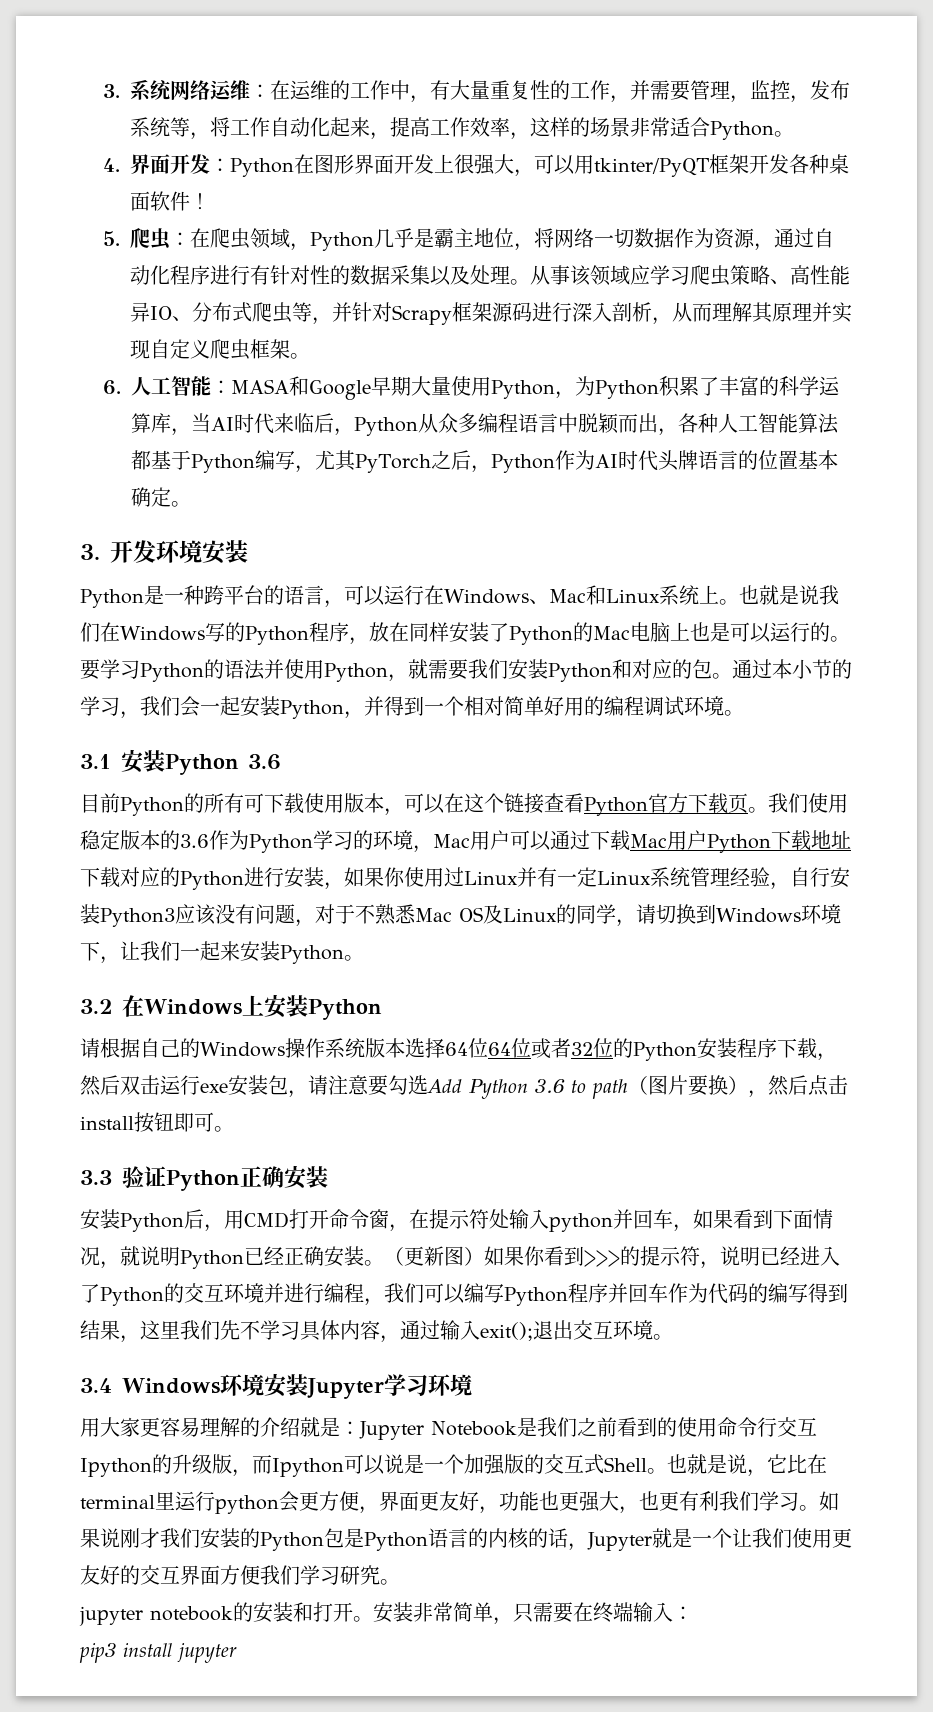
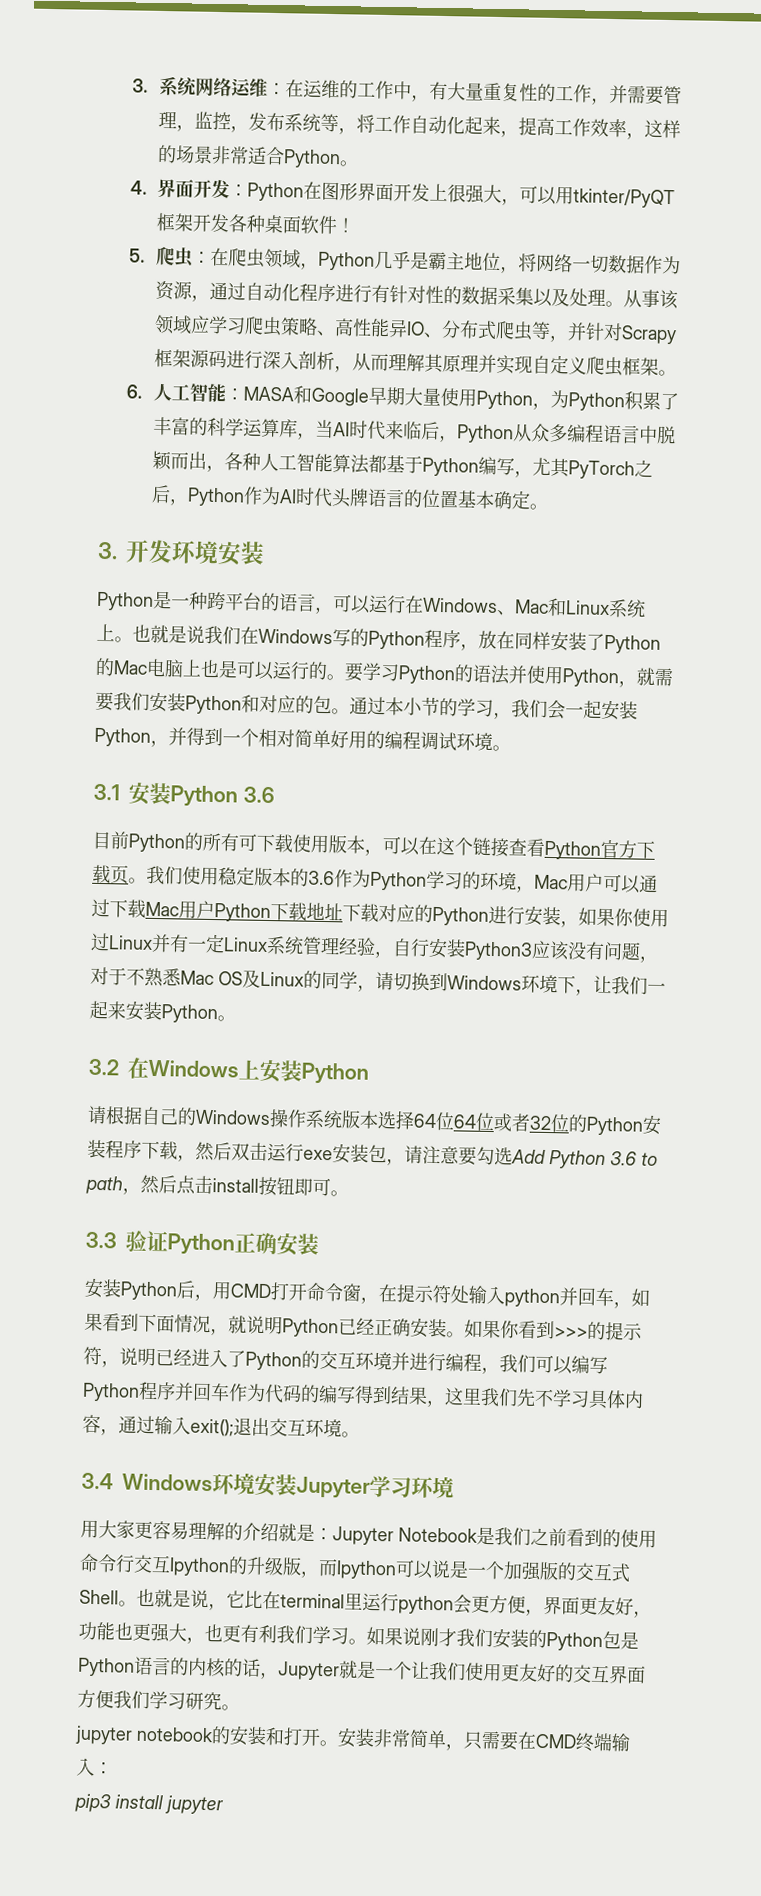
- 请根据自己的Windows操作系统版本选择64位64位或者32位的Python安装程序下载，然后双击运行exe安装包，请注意要勾选Add Python 3.6 to path（图片要换），然后点击install按钮即可。
+ 请根据自己的Windows操作系统版本选择64位64位或者32位的Python安装程序下载，然后双击运行exe安装包，请注意要勾选Add Python 3.6 to path，然后点击install按钮即可。
- （更新图）如果你看到>>>的提示符，说明已经进入了Python的交互环境并进行编程，我们可以编写Python程序并回车作为代码的编写得到结果，这里我们先不学习具体内容，通过输入exit();退出交互环境。
+ 如果你看到>>>的提示符，说明已经进入了Python的交互环境并进行编程，我们可以编写Python程序并回车作为代码的编写得到结果，这里我们先不学习具体内容，通过输入exit();退出交互环境。
- 安装非常简单，只需要在终端输入：
+ 安装非常简单，只需要在CMD终端输入：

